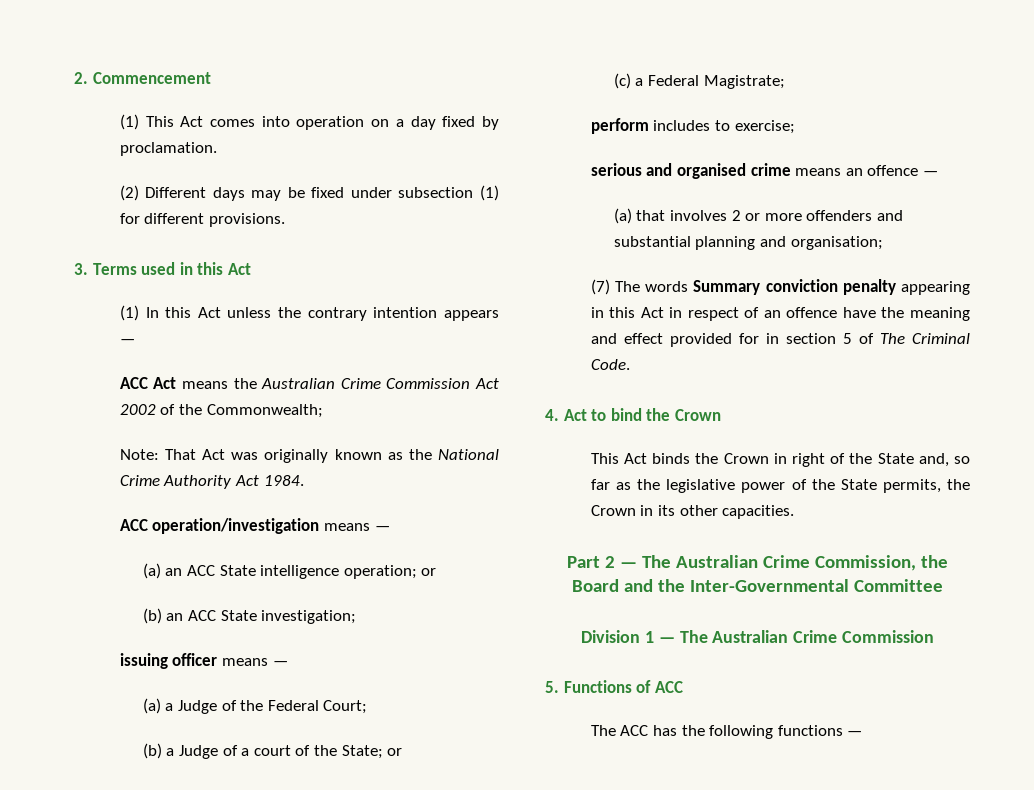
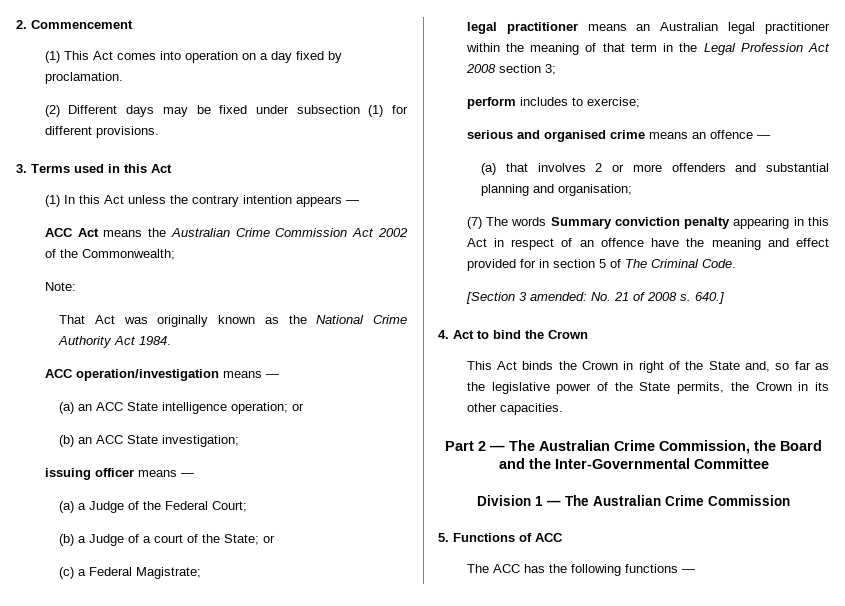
- Note: That Act was originally known as the National Crime Authority Act 1984.
+ Note:
+ That Act was originally known as the National Crime Authority Act 1984.
+ legal practitioner means an Australian legal practitioner within the meaning of that term in the Legal Profession Act 2008 section 3;
+ [Section 3 amended: No. 21 of 2008 s. 640.]

